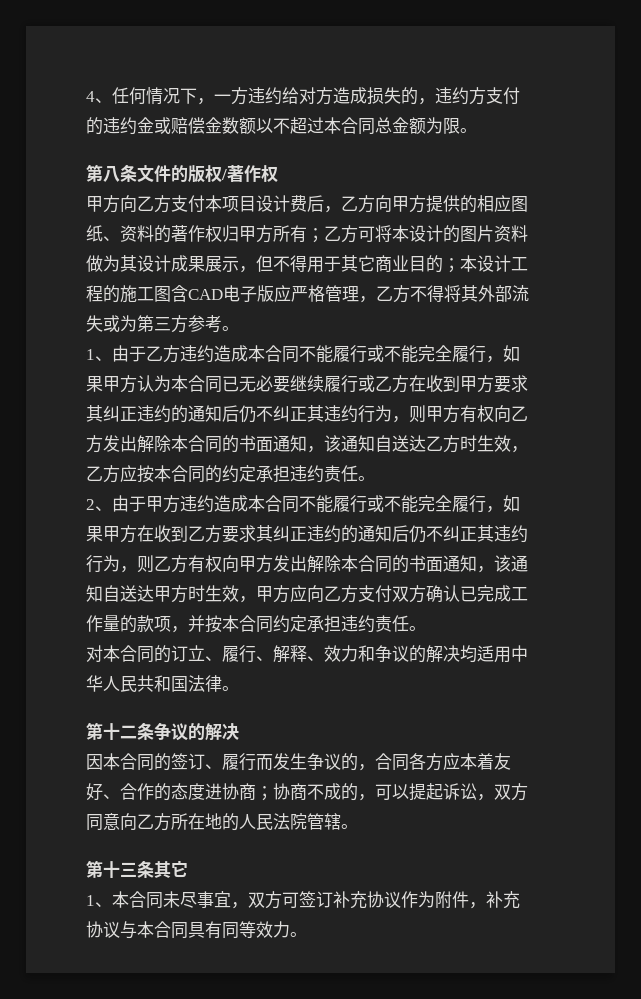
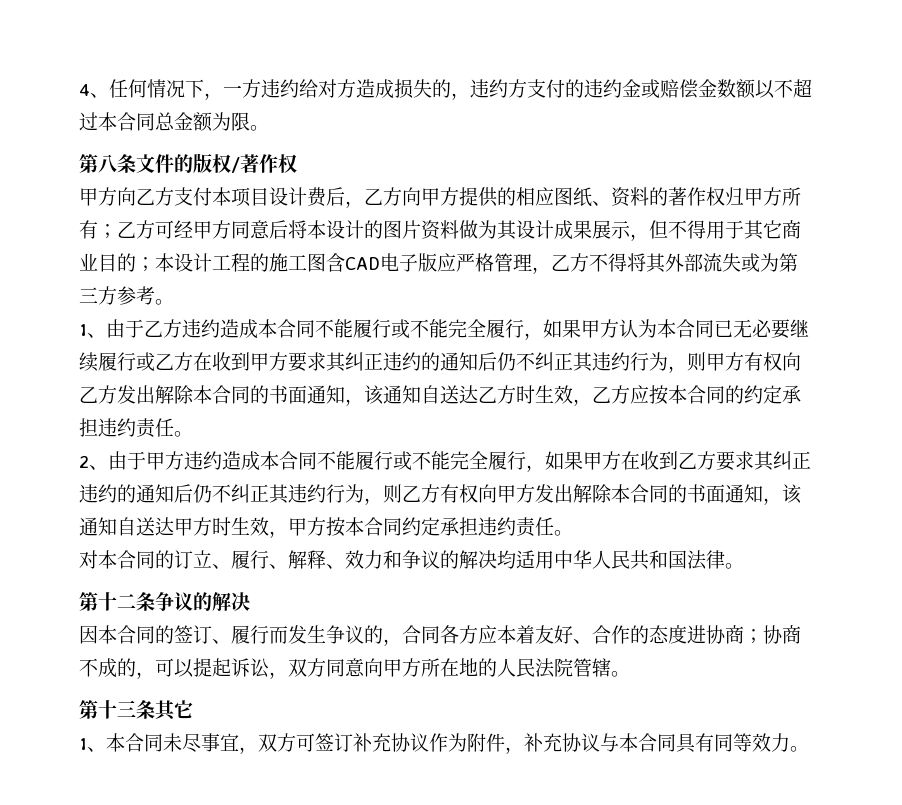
- 甲方向乙方支付本项目设计费后，乙方向甲方提供的相应图纸、资料的著作权归甲方所有；乙方可将本设计的图片资料做为其设计成果展示，但不得用于其它商业目的；本设计工程的施工图含CAD电子版应严格管理，乙方不得将其外部流失或为第三方参考。
+ 甲方向乙方支付本项目设计费后，乙方向甲方提供的相应图纸、资料的著作权归甲方所有；乙方可经甲方同意后将本设计的图片资料做为其设计成果展示，但不得用于其它商业目的；本设计工程的施工图含CAD电子版应严格管理，乙方不得将其外部流失或为第三方参考。
- 2、由于甲方违约造成本合同不能履行或不能完全履行，如果甲方在收到乙方要求其纠正违约的通知后仍不纠正其违约行为，则乙方有权向甲方发出解除本合同的书面通知，该通知自送达甲方时生效，甲方应向乙方支付双方确认已完成工作量的款项，并按本合同约定承担违约责任。
+ 2、由于甲方违约造成本合同不能履行或不能完全履行，如果甲方在收到乙方要求其纠正违约的通知后仍不纠正其违约行为，则乙方有权向甲方发出解除本合同的书面通知，该通知自送达甲方时生效，甲方按本合同约定承担违约责任。
- 因本合同的签订、履行而发生争议的，合同各方应本着友好、合作的态度进协商；协商不成的，可以提起诉讼，双方同意向乙方所在地的人民法院管辖。
+ 因本合同的签订、履行而发生争议的，合同各方应本着友好、合作的态度进协商；协商不成的，可以提起诉讼，双方同意向甲方所在地的人民法院管辖。

